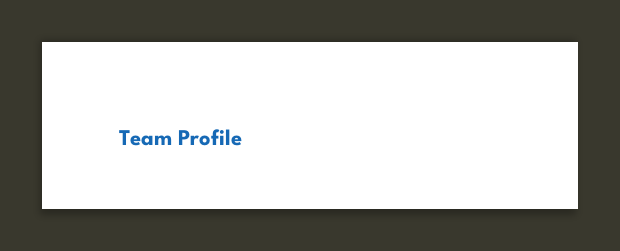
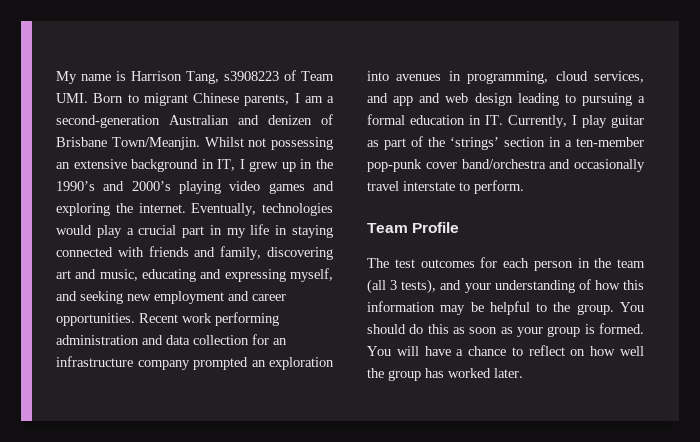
+ My name is Harrison Tang, s3908223 of Team UMI. Born to migrant Chinese parents, I am a second-generation Australian and denizen of Brisbane Town/Meanjin. Whilst not possessing an extensive background in IT, I grew up in the 1990’s and 2000’s playing video games and exploring the internet. Eventually, technologies would play a crucial part in my life in staying connected with friends and family, discovering art and music, educating and expressing myself, and seeking new employment and career opportunities. Recent work performing administration and data collection for an infrastructure company prompted an exploration into avenues in programming, cloud services, and app and web design leading to pursuing a formal education in IT. Currently, I play guitar as part of the ‘strings’ section in a ten-member pop-punk cover band/orchestra and occasionally travel interstate to perform.
  Team Profile
+ The test outcomes for each person in the team (all 3 tests), and your understanding of how this information may be helpful to the group. You should do this as soon as your group is formed. You will have a chance to reflect on how well the group has worked later.

